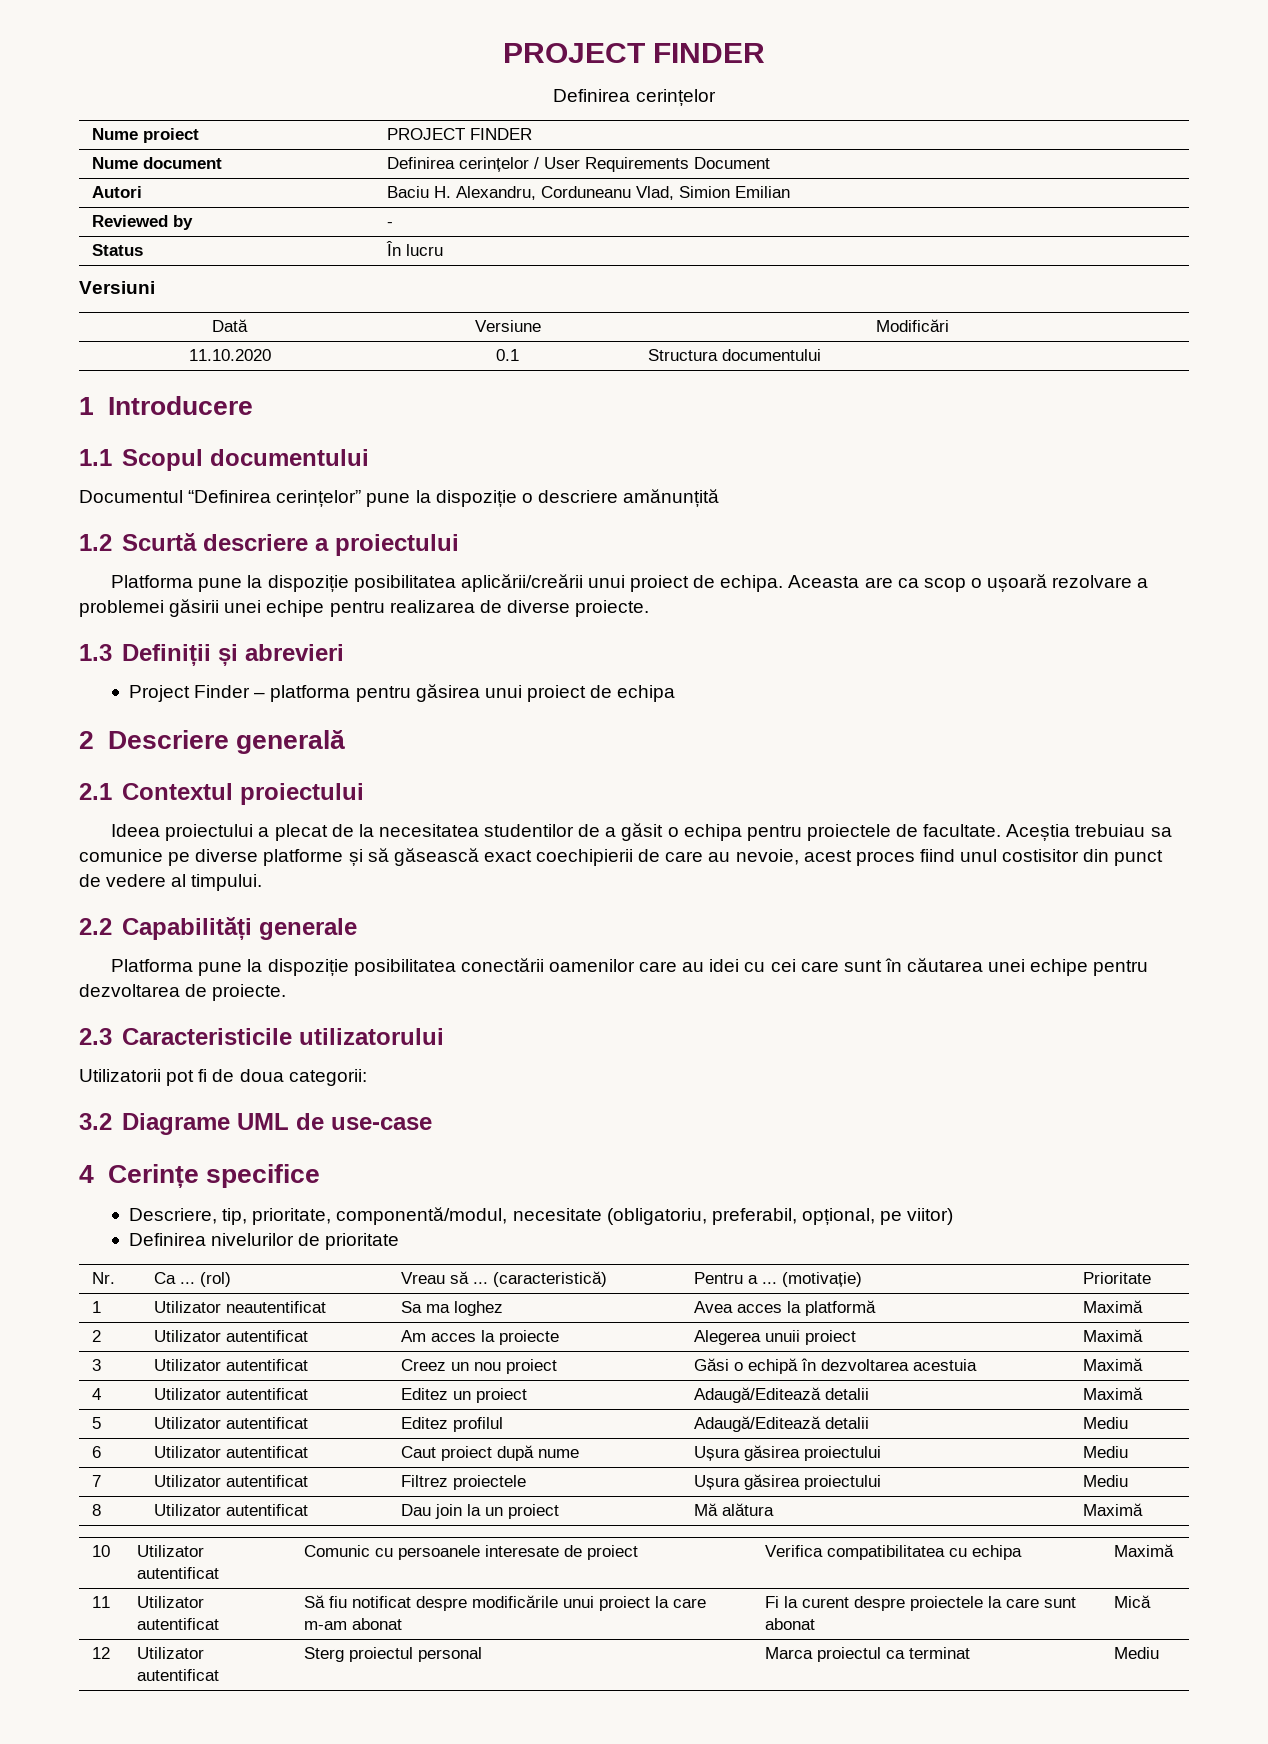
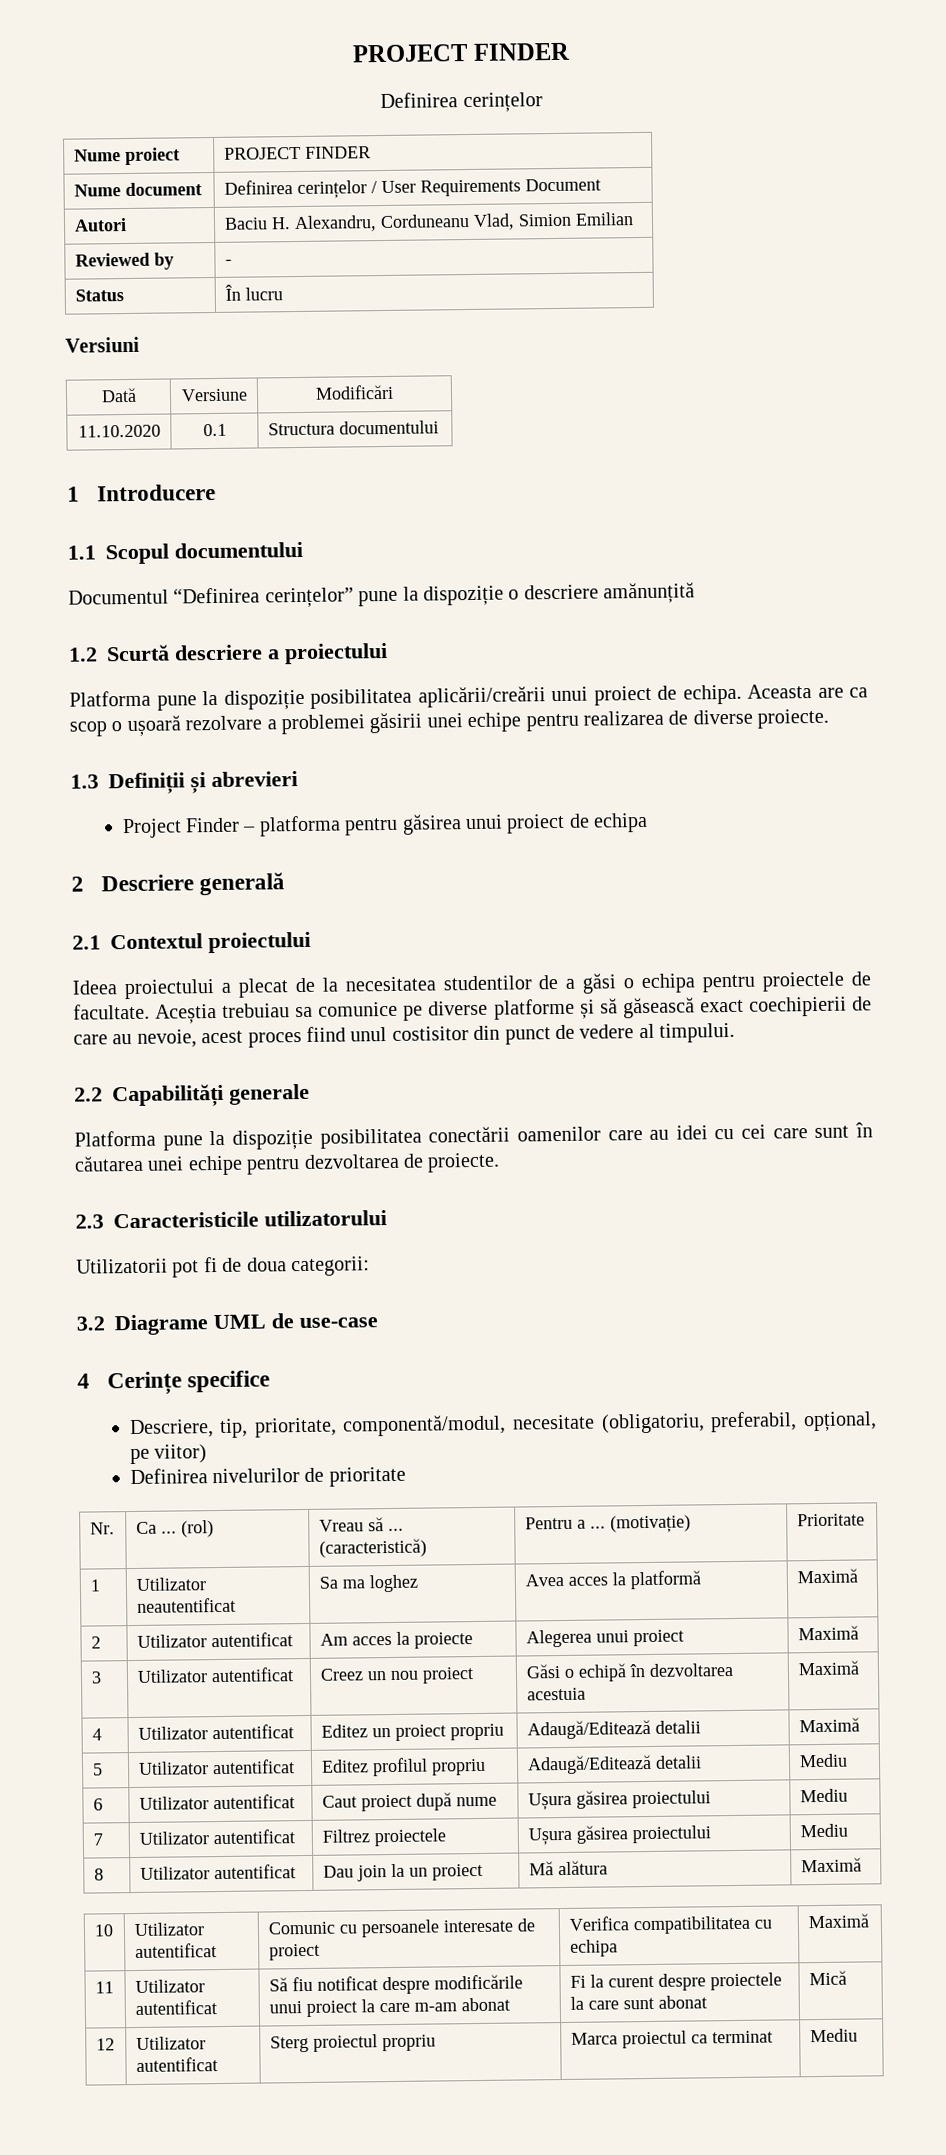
- Ideea proiectului a plecat de la necesitatea studentilor de a găsit o echipa pentru proiectele de facultate.
+ Ideea proiectului a plecat de la necesitatea studentilor de a găsi o echipa pentru proiectele de facultate.
- 2 | Utilizator autentificat | Am acces la proiecte | Alegerea unuii proiect | Maximă
+ 2 | Utilizator autentificat | Am acces la proiecte | Alegerea unui proiect | Maximă
- 4 | Utilizator autentificat | Editez un proiect | Adaugă/Editează detalii | Maximă
+ 4 | Utilizator autentificat | Editez un proiect propriu | Adaugă/Editează detalii | Maximă
- 5 | Utilizator autentificat | Editez profilul | Adaugă/Editează detalii | Mediu
+ 5 | Utilizator autentificat | Editez profilul propriu | Adaugă/Editează detalii | Mediu
- 12 | Utilizator autentificat | Sterg proiectul personal | Marca proiectul ca terminat | Mediu
+ 12 | Utilizator autentificat | Sterg proiectul propriu | Marca proiectul ca terminat | Mediu

